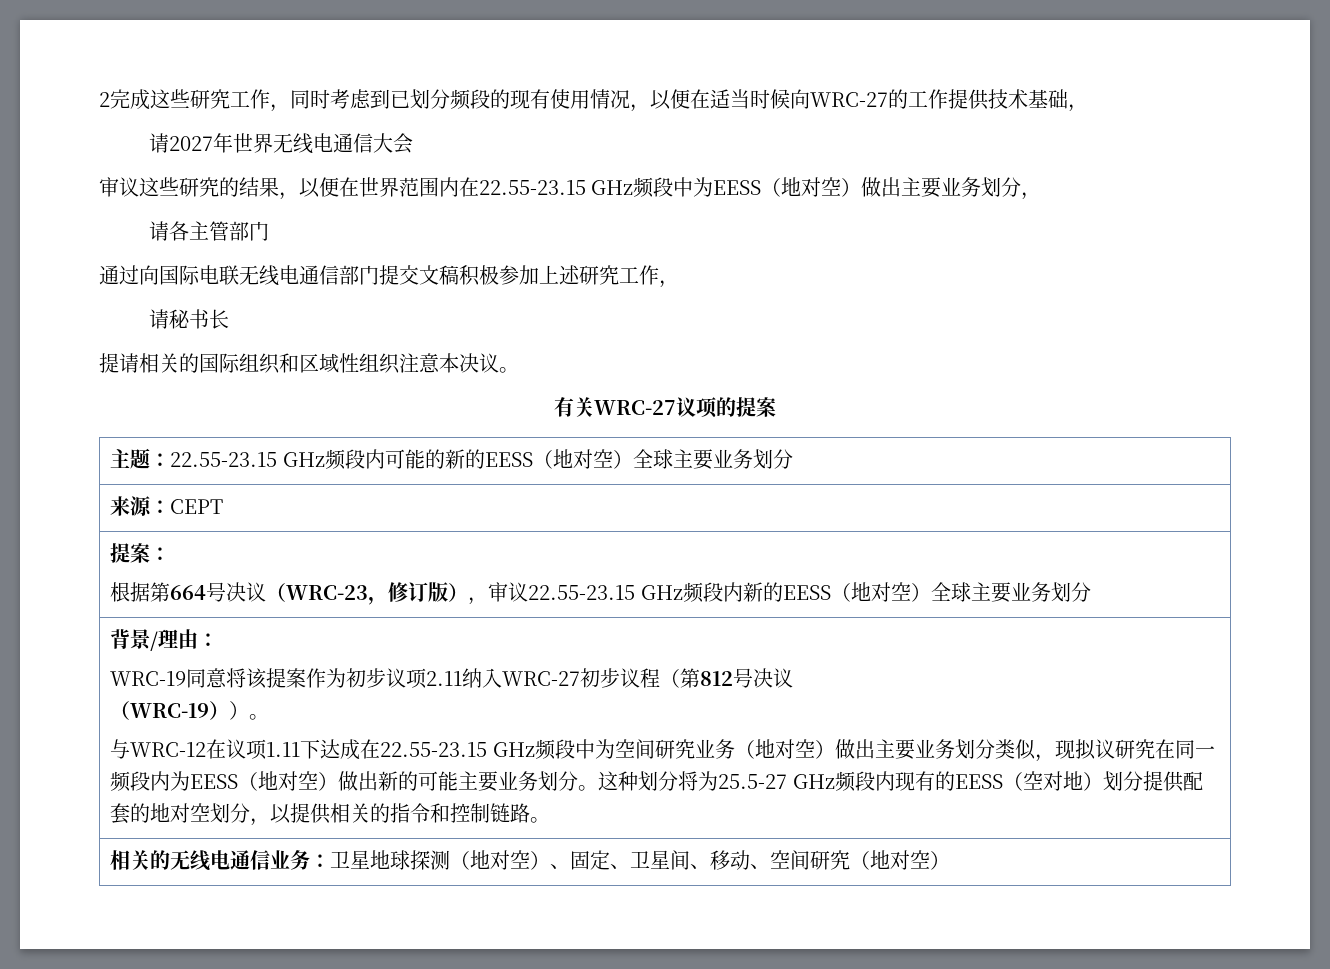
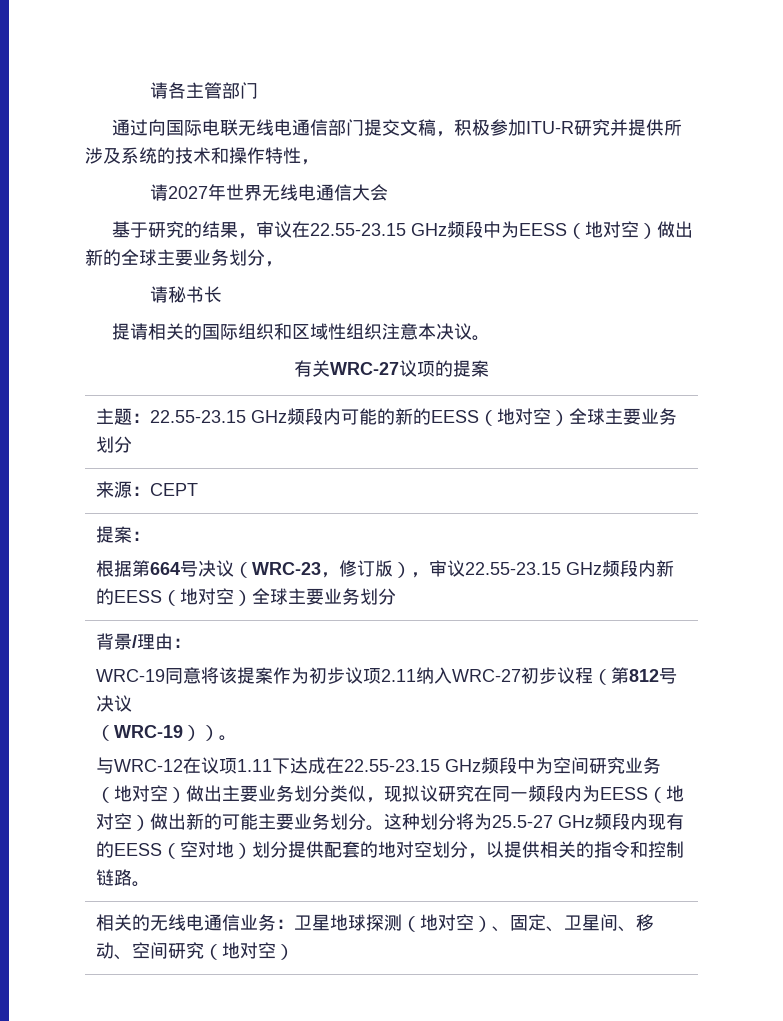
- 2完成这些研究工作，同时考虑到已划分频段的现有使用情况，以便在适当时候向WRC-27的工作提供技术基础，
- 请2027年世界无线电通信大会
- 审议这些研究的结果，以便在世界范围内在22.55-23.15 GHz频段中为EESS（地对空）做出主要业务划分，
- 通过向国际电联无线电通信部门提交文稿积极参加上述研究工作，
+ 通过向国际电联无线电通信部门提交文稿，积极参加ITU-R研究并提供所涉及系统的技术和操作特性，
+ 请2027年世界无线电通信大会
+ 基于研究的结果，审议在22.55-23.15 GHz频段中为EESS（地对空）做出新的全球主要业务划分，

